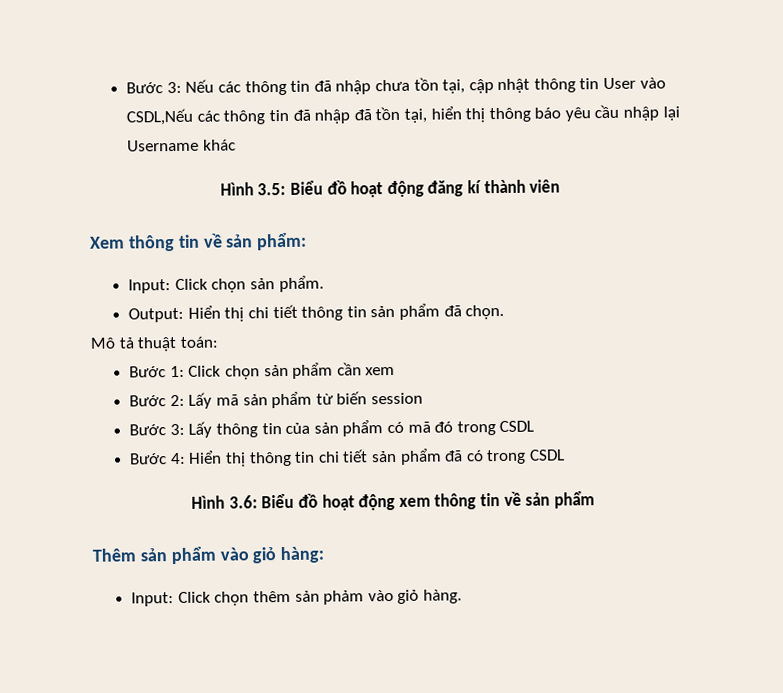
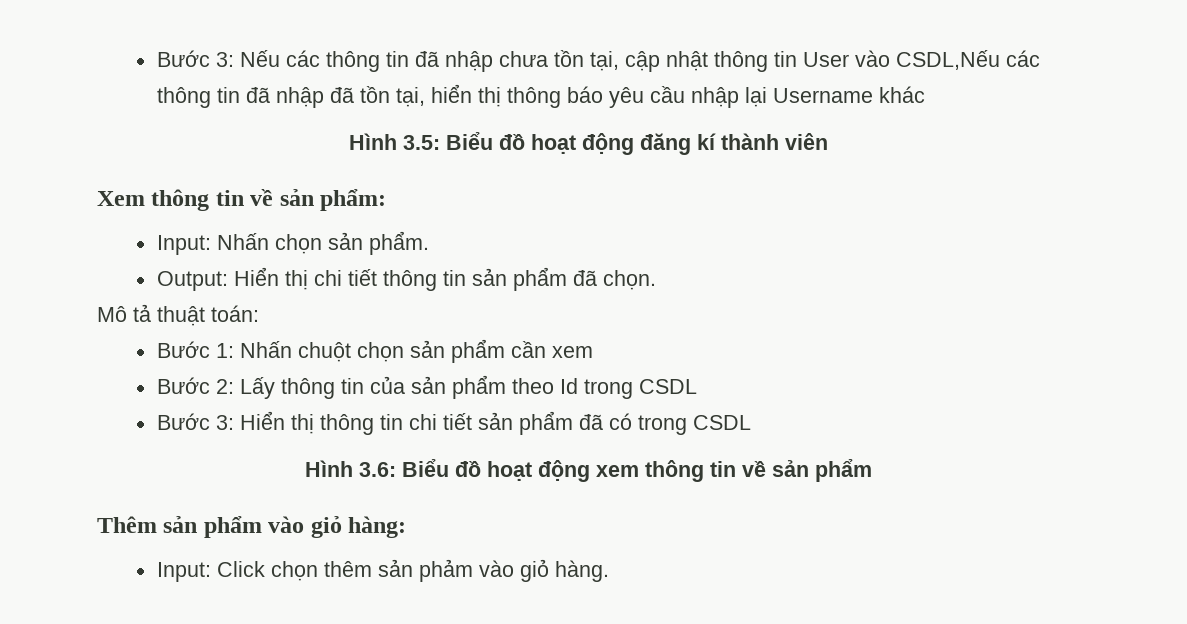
- Input: Click chọn sản phẩm.
+ Input: Nhấn chọn sản phẩm.
- Bước 1: Click chọn sản phẩm cần xem
+ Bước 1: Nhấn chuột chọn sản phẩm cần xem
- Bước 2: Lấy mã sản phẩm từ biến session
- Bước 3: Lấy thông tin của sản phẩm có mã đó trong CSDL
+ Bước 2: Lấy thông tin của sản phẩm theo Id trong CSDL
- Bước 4: Hiển thị thông tin chi tiết sản phẩm đã có trong CSDL
+ Bước 3: Hiển thị thông tin chi tiết sản phẩm đã có trong CSDL

